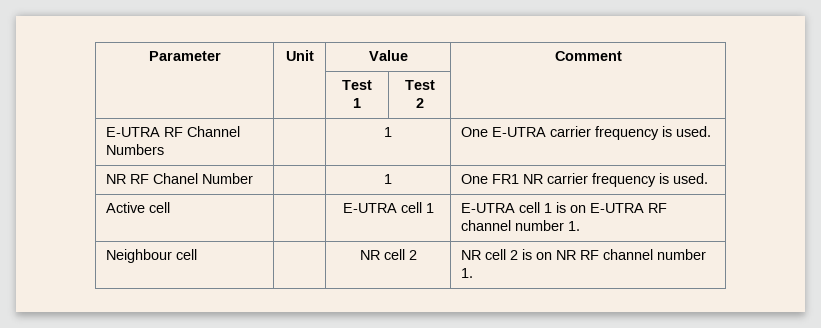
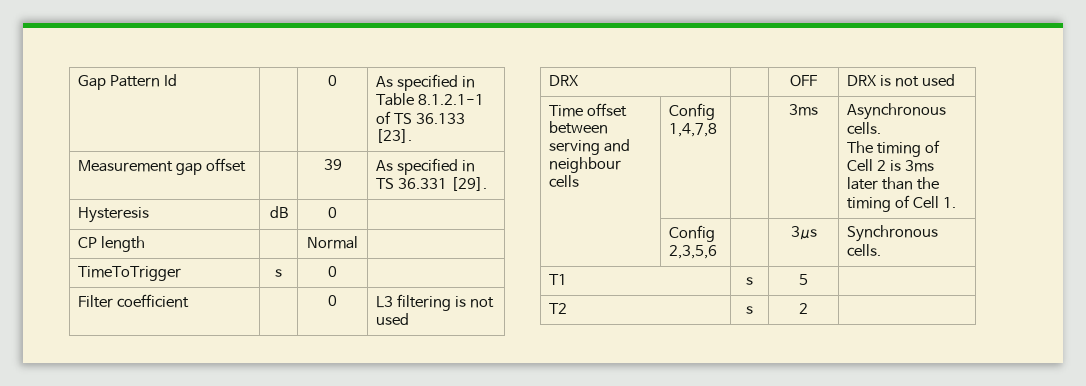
- Parameter | Unit | Value | Comment
- | | Test 1 | Test 2 |
- E-UTRA RF Channel Numbers | | 1 | One E-UTRA carrier frequency is used.
- NR RF Chanel Number | | 1 | One FR1 NR carrier frequency is used.
- Active cell | | E-UTRA cell 1 | E-UTRA cell 1 is on E-UTRA RF channel number 1.
- Neighbour cell | | NR cell 2 | NR cell 2 is on NR RF channel number 1.
+ Gap Pattern Id | | 0 | As specified in Table 8.1.2.1-1 of TS 36.133 [23].
+ Measurement gap offset | | 39 | As specified in TS 36.331 [29].
+ Hysteresis | dB | 0 |
+ CP length | | Normal |
+ TimeToTrigger | s | 0 |
+ Filter coefficient | | 0 | L3 filtering is not used
+ DRX | | OFF | DRX is not used
+ Time offset between serving and neighbour cells | Config 1,4,7,8 | | 3ms | Asynchronous cells.
+ The timing of Cell 2 is 3ms later than the timing of Cell 1.
+ | Config 2,3,5,6 | | 3μs | Synchronous cells.
+ T1 | s | 5 |
+ T2 | s | 2 |

